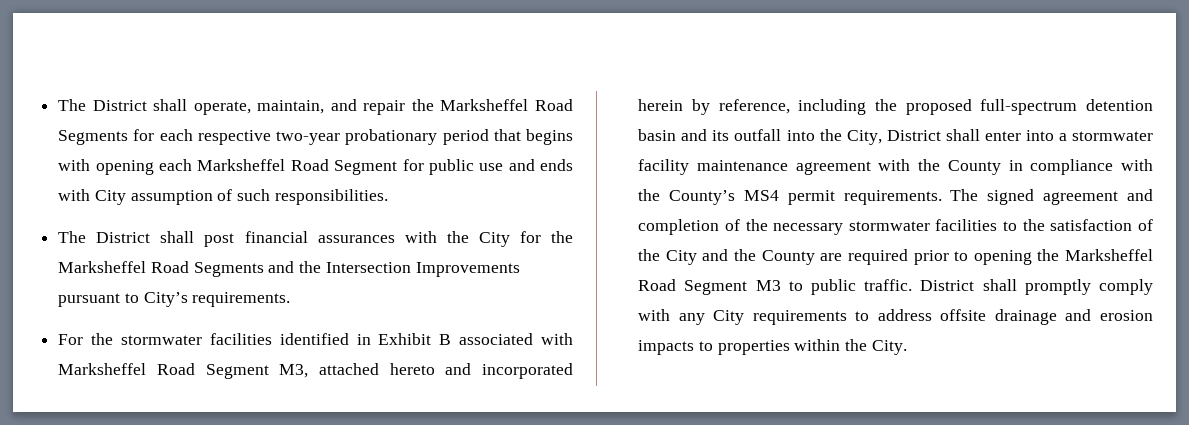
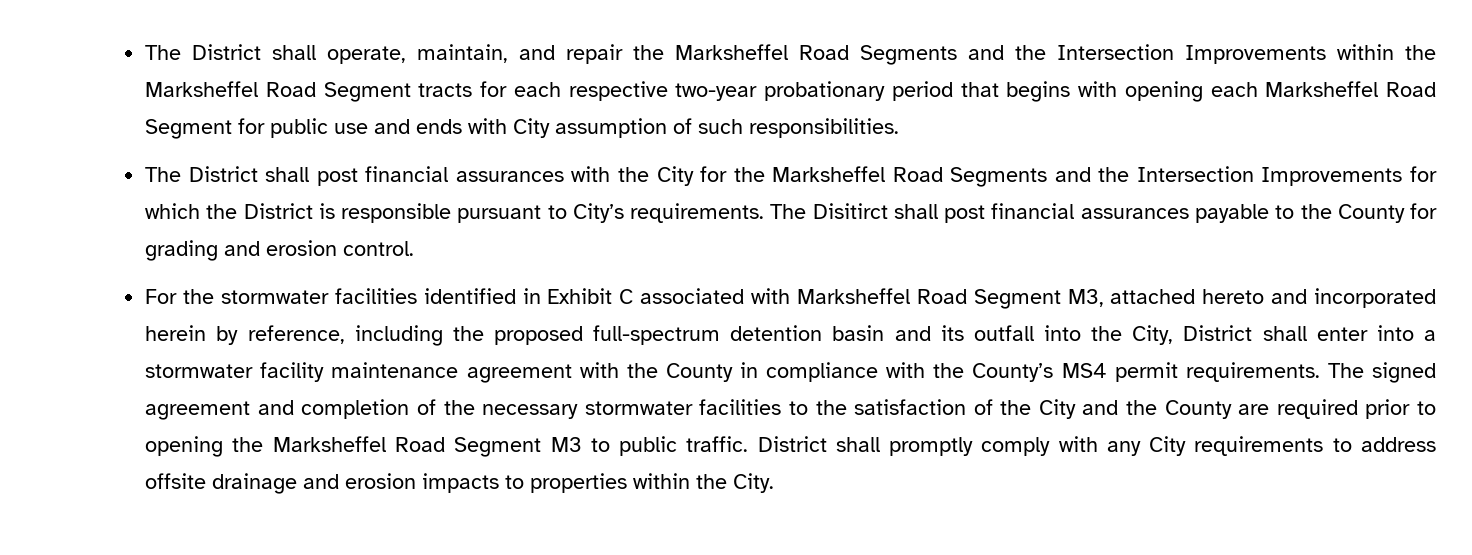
- The District shall operate, maintain, and repair the Marksheffel Road Segments for each respective two-year probationary period that begins with opening each Marksheffel Road Segment for public use and ends with City assumption of such responsibilities.
+ The District shall operate, maintain, and repair the Marksheffel Road Segments and the Intersection Improvements within the Marksheffel Road Segment tracts for each respective two-year probationary period that begins with opening each Marksheffel Road Segment for public use and ends with City assumption of such responsibilities.
- The District shall post financial assurances with the City for the Marksheffel Road Segments and the Intersection Improvements pursuant to City’s requirements.
+ The District shall post financial assurances with the City for the Marksheffel Road Segments and the Intersection Improvements for which the District is responsible pursuant to City’s requirements. The Disitirct shall post financial assurances payable to the County for grading and erosion control.
- For the stormwater facilities identified in Exhibit B associated with Marksheffel Road Segment M3, attached hereto and incorporated herein by reference, including the proposed full-spectrum detention basin and its outfall into the City, District shall enter into a stormwater facility maintenance agreement with the County in compliance with the County’s MS4 permit requirements.
+ For the stormwater facilities identified in Exhibit C associated with Marksheffel Road Segment M3, attached hereto and incorporated herein by reference, including the proposed full-spectrum detention basin and its outfall into the City, District shall enter into a stormwater facility maintenance agreement with the County in compliance with the County’s MS4 permit requirements.

